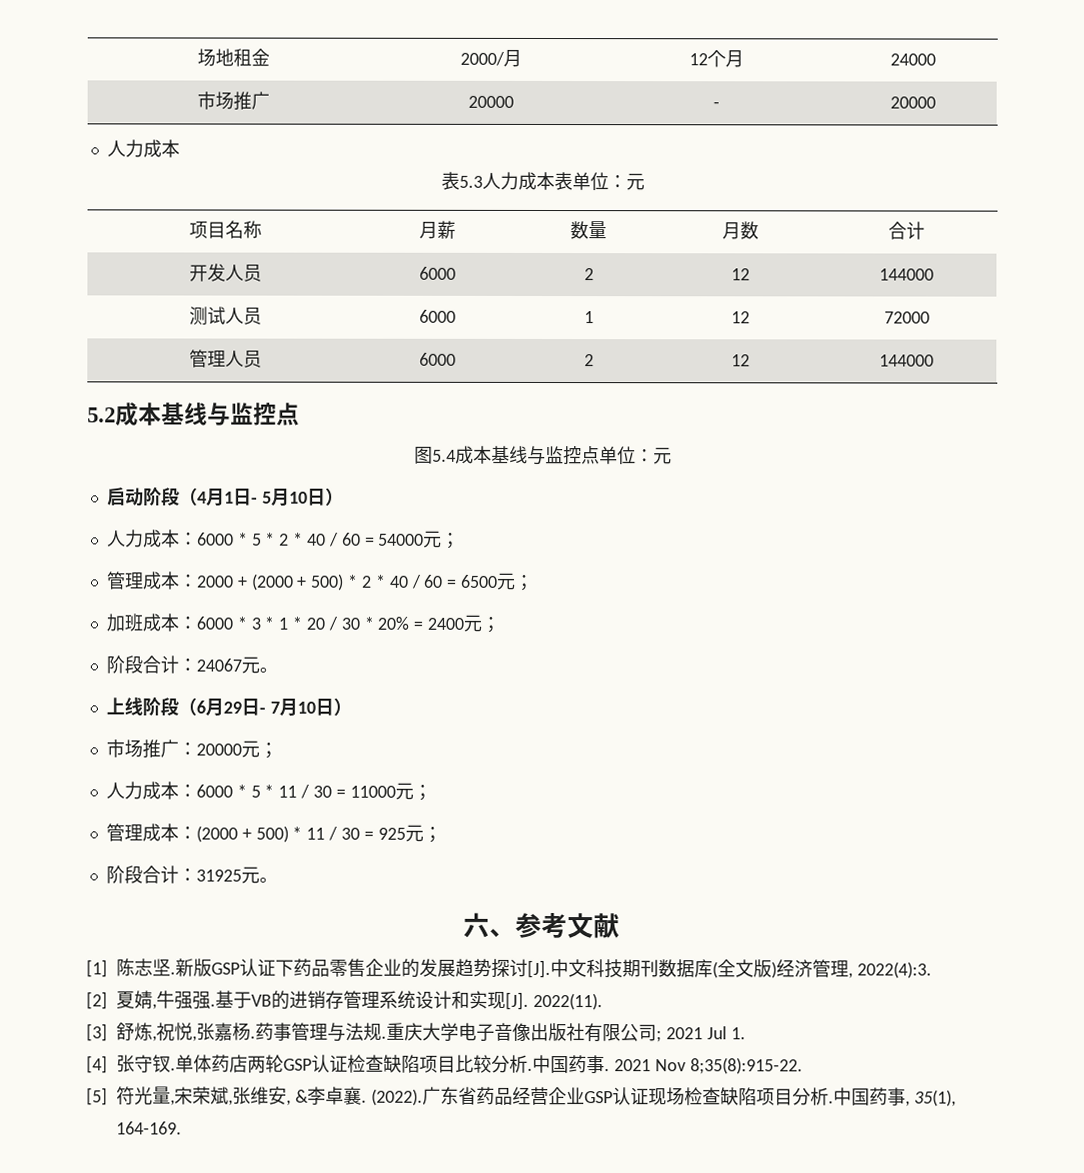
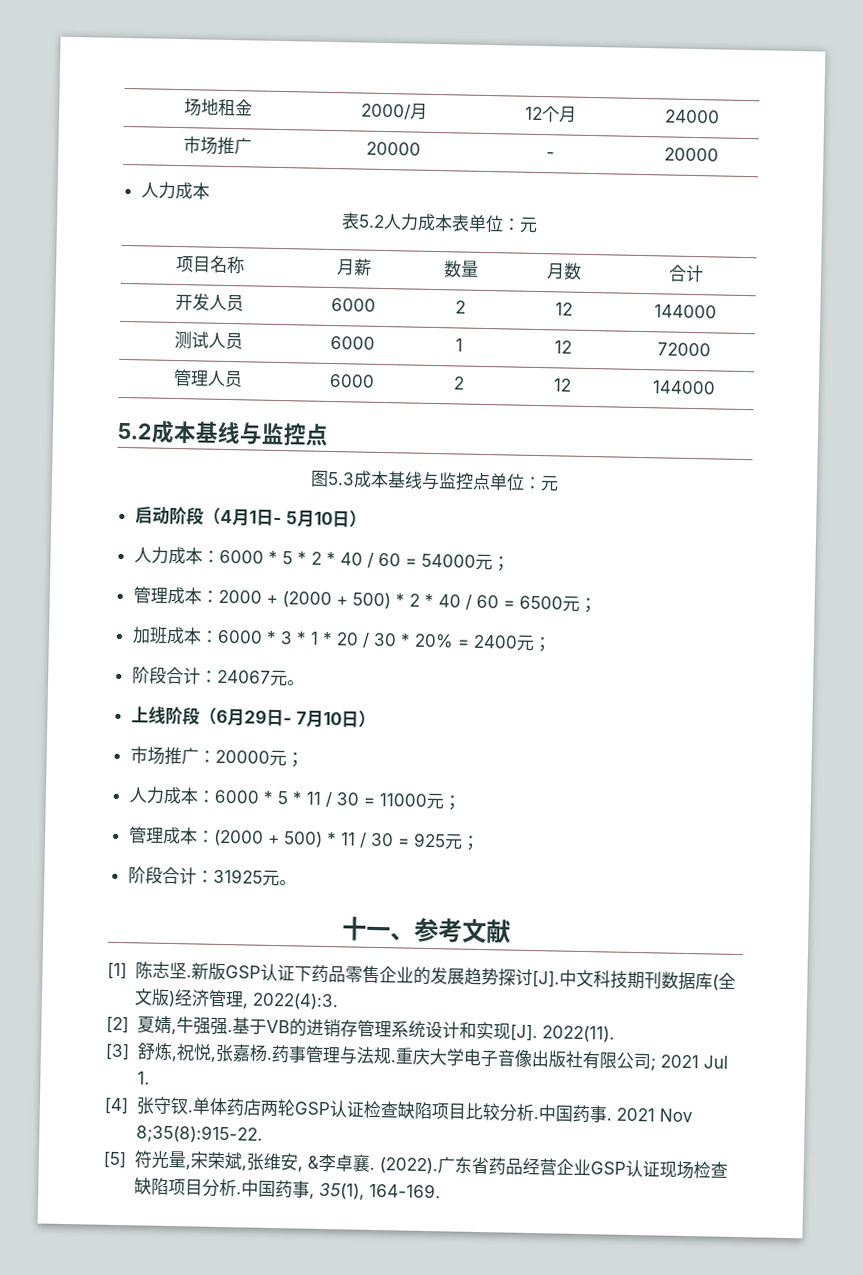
- 表5.3人力成本表单位：元
+ 表5.2人力成本表单位：元
- 图5.4成本基线与监控点单位：元
+ 图5.3成本基线与监控点单位：元
- 六、参考文献
+ 十一、参考文献

